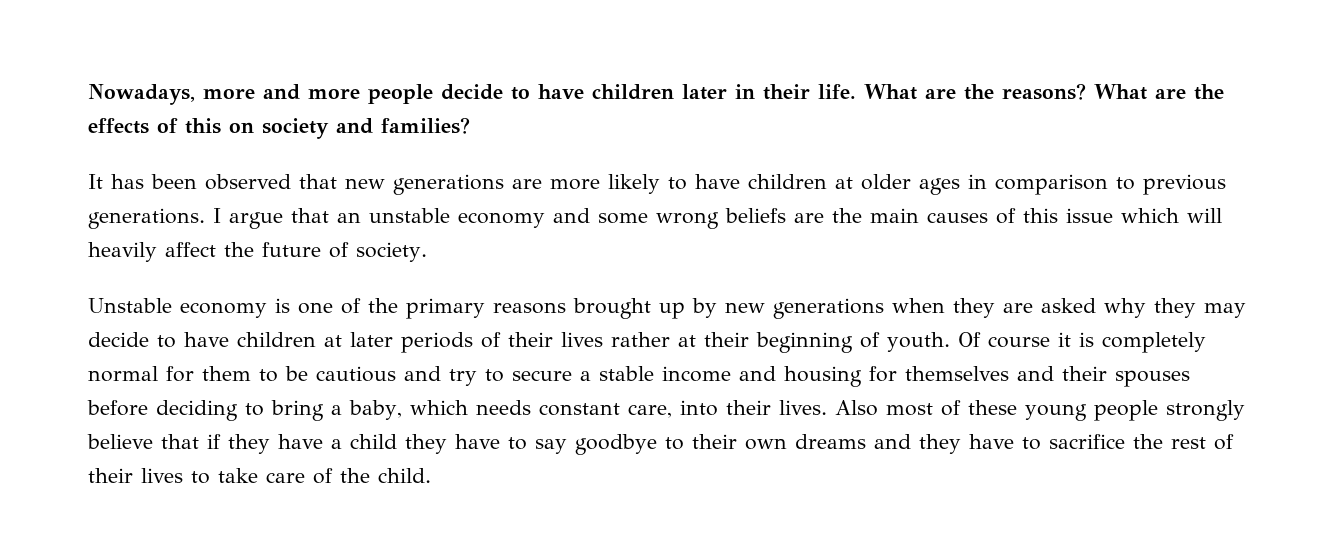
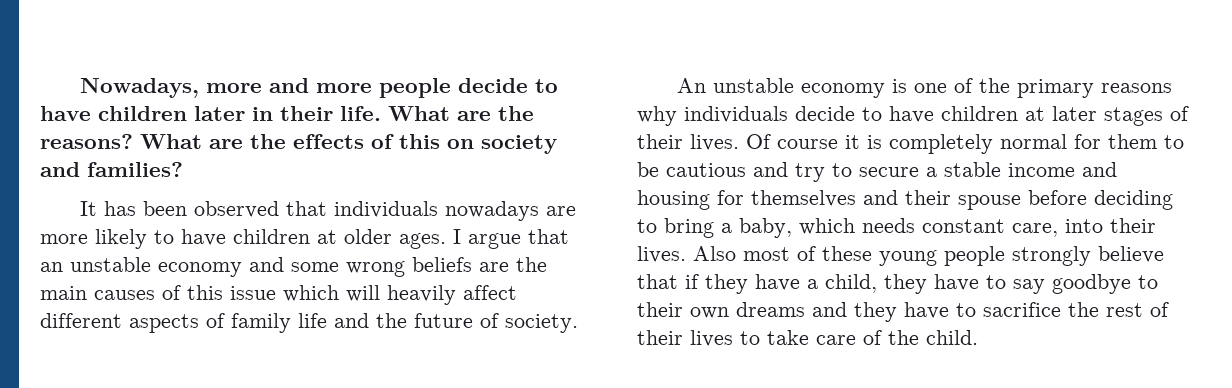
- It has been observed that new generations are more likely to have children at older ages in comparison to previous generations.
+ It has been observed that individuals nowadays are more likely to have children at older ages.
- I argue that an unstable economy and some wrong beliefs are the main causes of this issue which will heavily affect the future of society.
+ I argue that an unstable economy and some wrong beliefs are the main causes of this issue which will heavily affect different aspects of family life and the future of society.
- Unstable economy is one of the primary reasons brought up by new generations when they are asked why they may decide to have children at later periods of their lives rather at their beginning of youth.
+ An unstable economy is one of the primary reasons why individuals decide to have children at later stages of their lives.
- Of course it is completely normal for them to be cautious and try to secure a stable income and housing for themselves and their spouses before deciding to bring a baby, which needs constant care, into their lives.
+ Of course it is completely normal for them to be cautious and try to secure a stable income and housing for themselves and their spouse before deciding to bring a baby, which needs constant care, into their lives.
- Also most of these young people strongly believe that if they have a child they have to say goodbye to their own dreams and they have to sacrifice the rest of their lives to take care of the child.
+ Also most of these young people strongly believe that if they have a child, they have to say goodbye to their own dreams and they have to sacrifice the rest of their lives to take care of the child.

